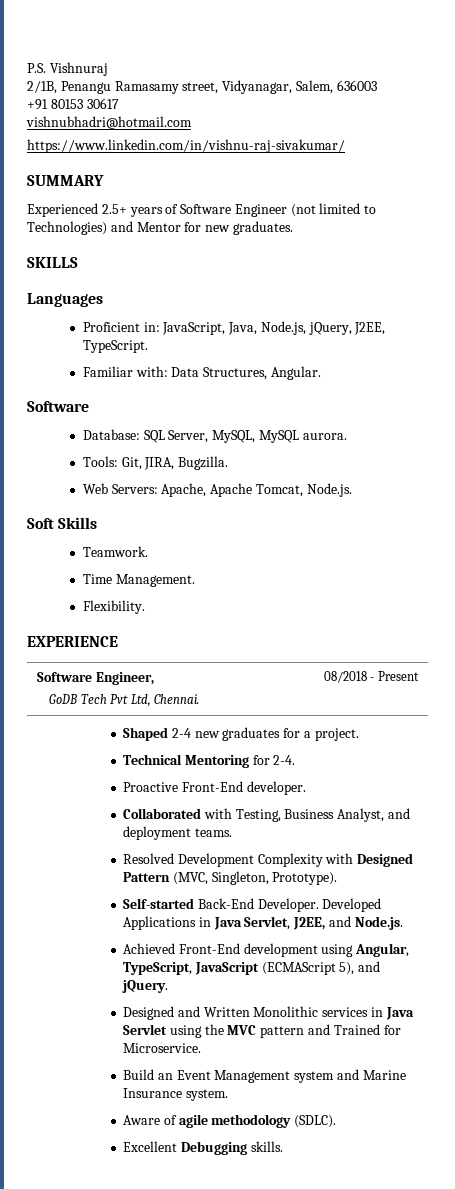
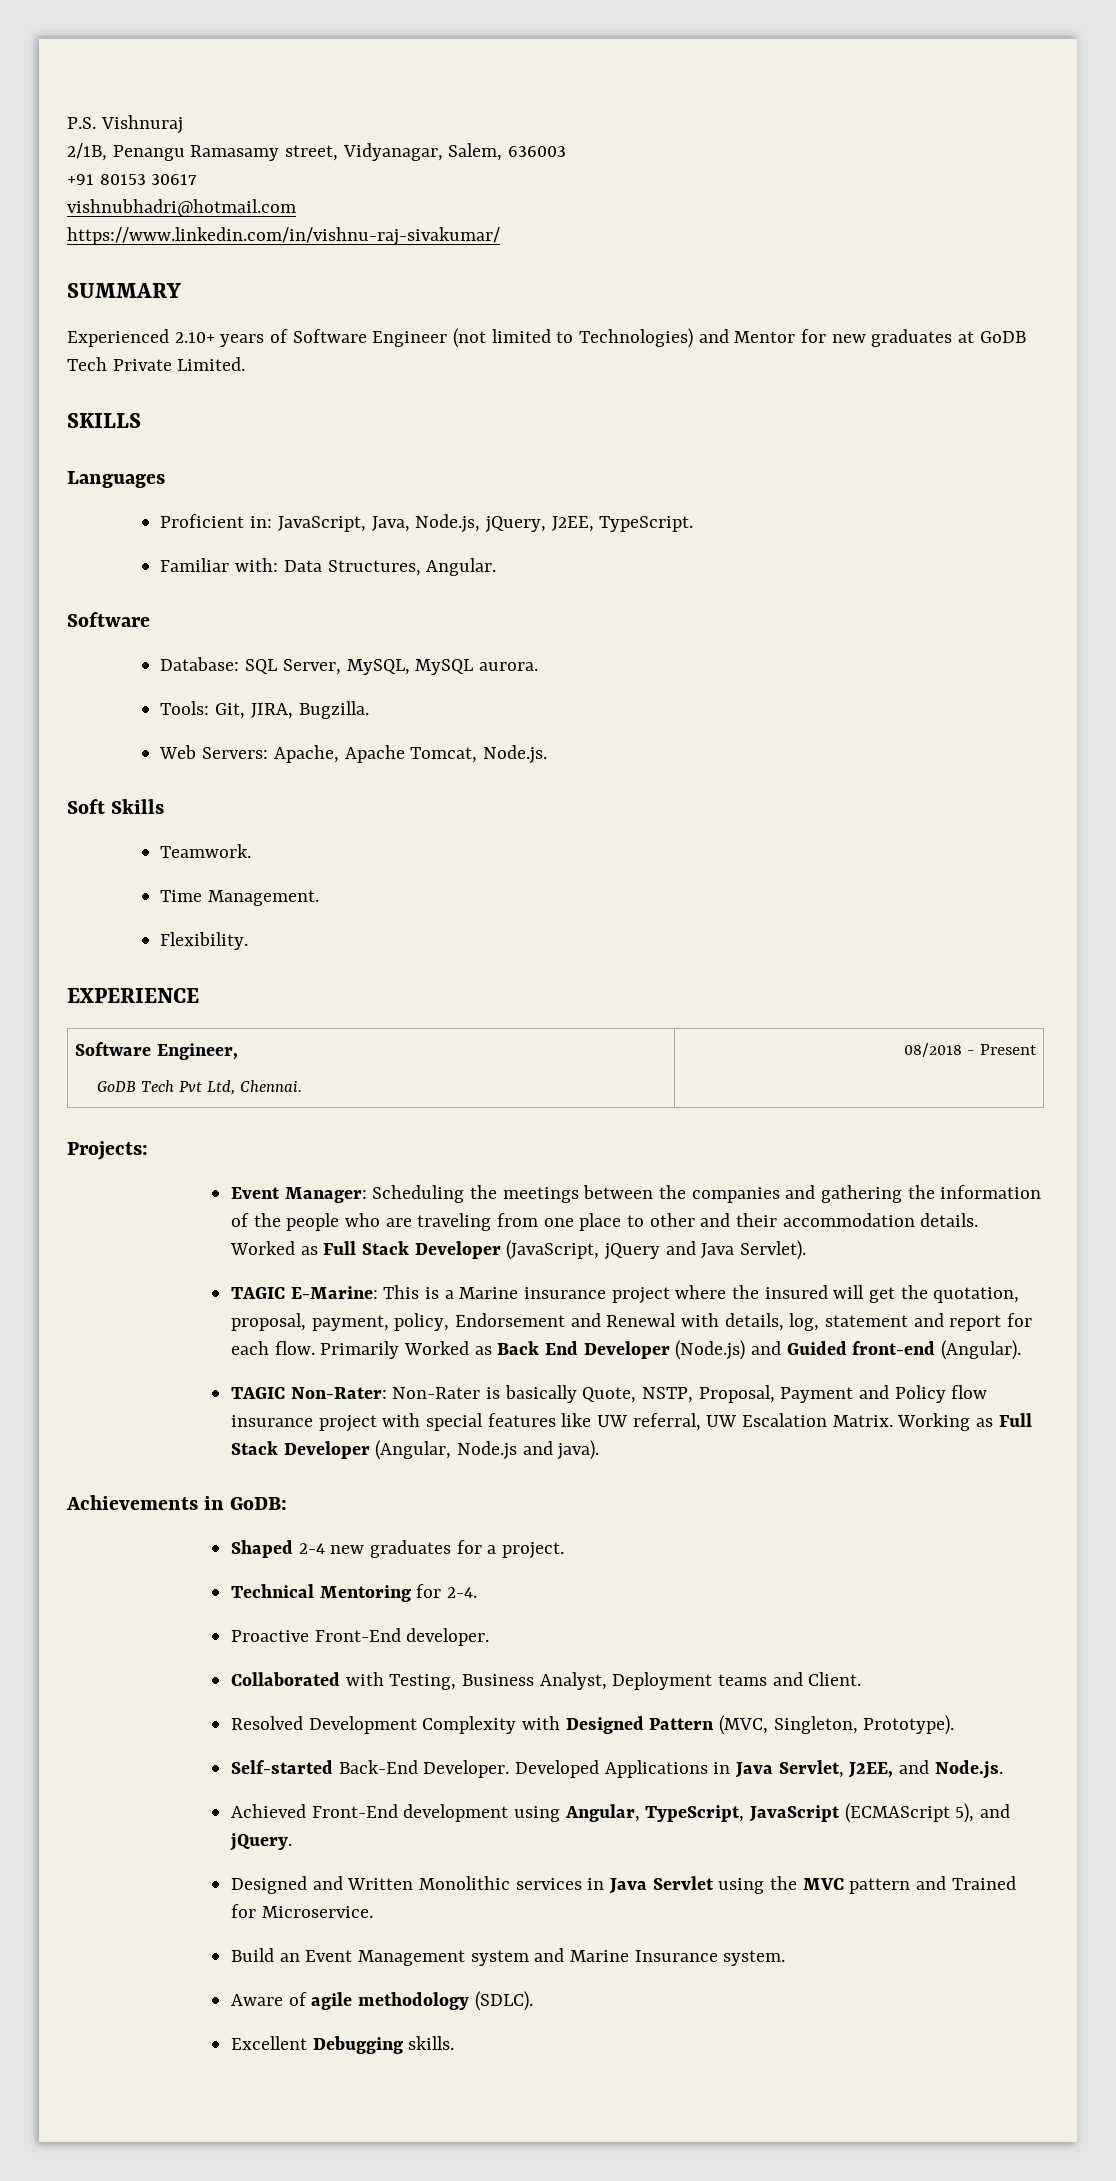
- Experienced 2.5+ years of Software Engineer (not limited to Technologies) and Mentor for new graduates.
+ Experienced 2.10+ years of Software Engineer (not limited to Technologies) and Mentor for new graduates at GoDB Tech Private Limited.
+ Projects:
+ Event Manager: Scheduling the meetings between the companies and gathering the information of the people who are traveling from one place to other and their accommodation details. Worked as Full Stack Developer (JavaScript, jQuery and Java Servlet).
+ TAGIC E-Marine: This is a Marine insurance project where the insured will get the quotation, proposal, payment, policy, Endorsement and Renewal with details, log, statement and report for each flow. Primarily Worked as Back End Developer (Node.js) and Guided front-end (Angular).
+ TAGIC Non-Rater: Non-Rater is basically Quote, NSTP, Proposal, Payment and Policy flow insurance project with special features like UW referral, UW Escalation Matrix. Working as Full Stack Developer (Angular, Node.js and java).
+ Achievements in GoDB:
- Collaborated with Testing, Business Analyst, and deployment teams.
+ Collaborated with Testing, Business Analyst, Deployment teams and Client.

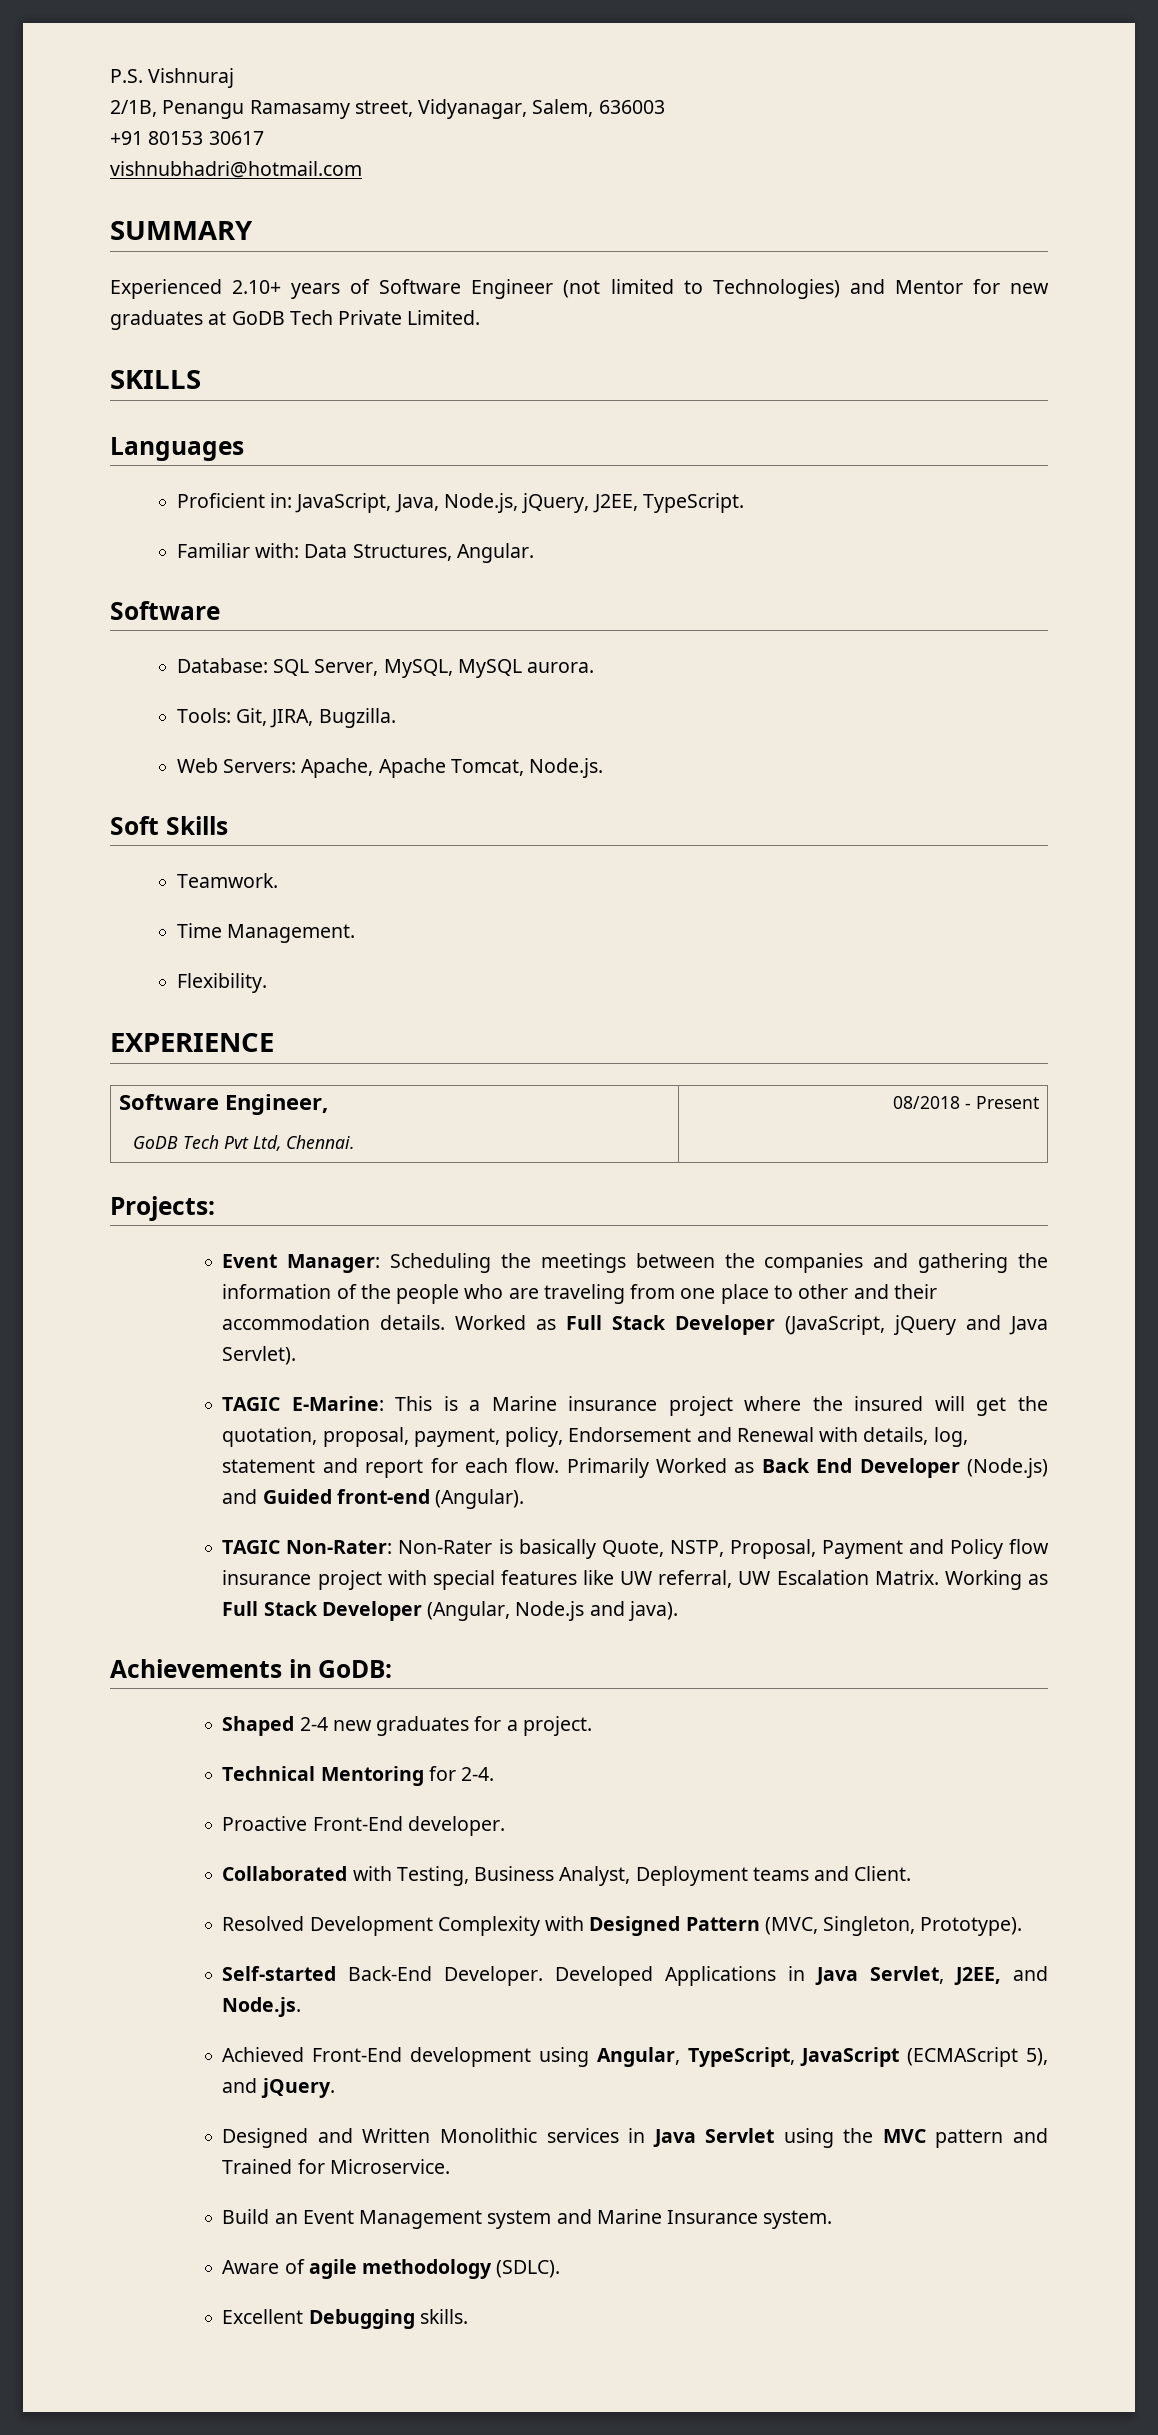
- https://www.linkedin.com/in/vishnu-raj-sivakumar/

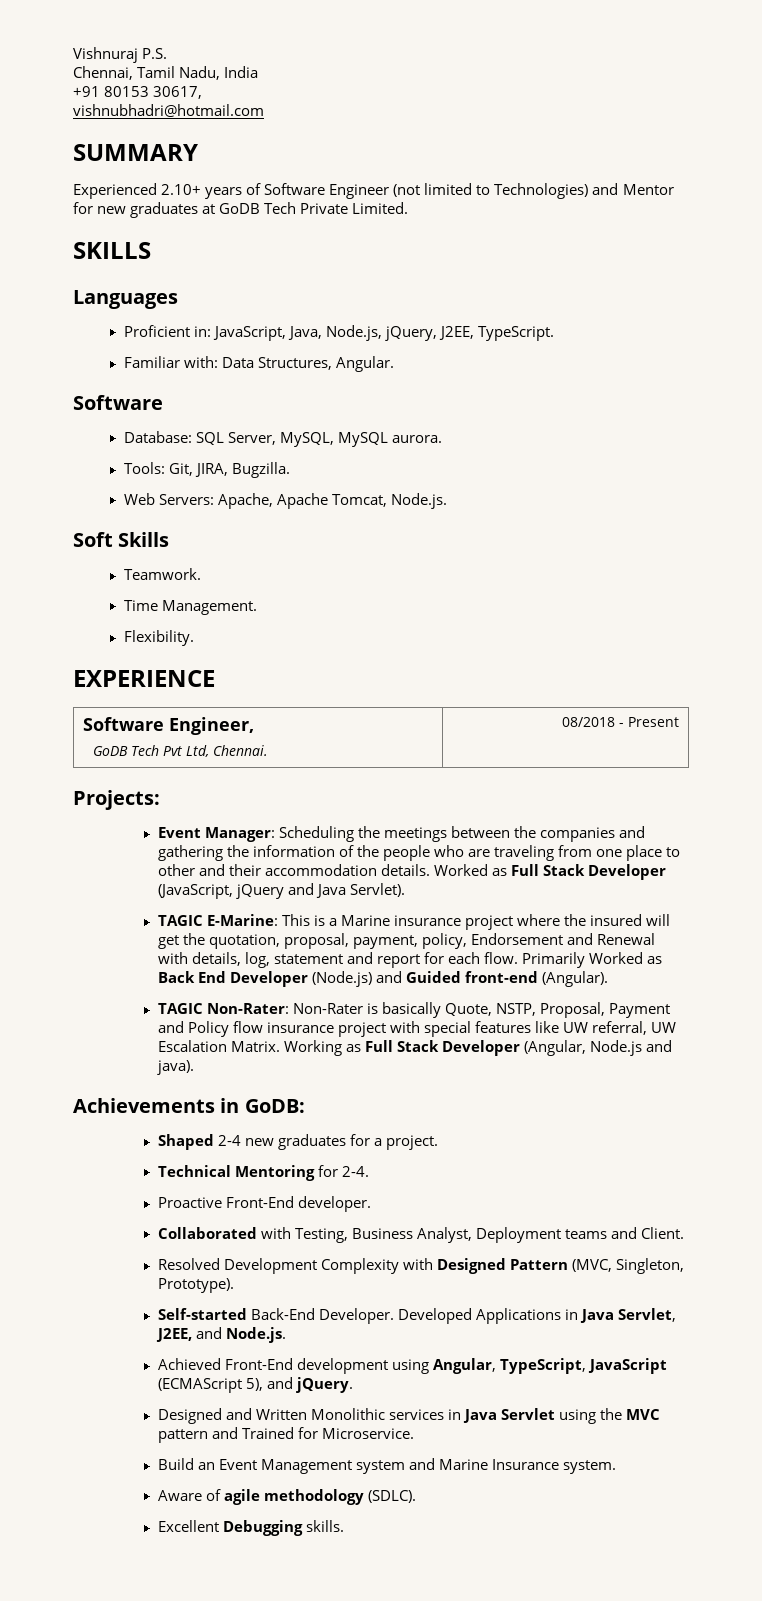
- P.S. Vishnuraj
- 2/1B, Penangu Ramasamy street, Vidyanagar, Salem, 636003
+ Vishnuraj P.S.
+ Chennai, Tamil Nadu, India
- +91 80153 30617
+ +91 80153 30617,

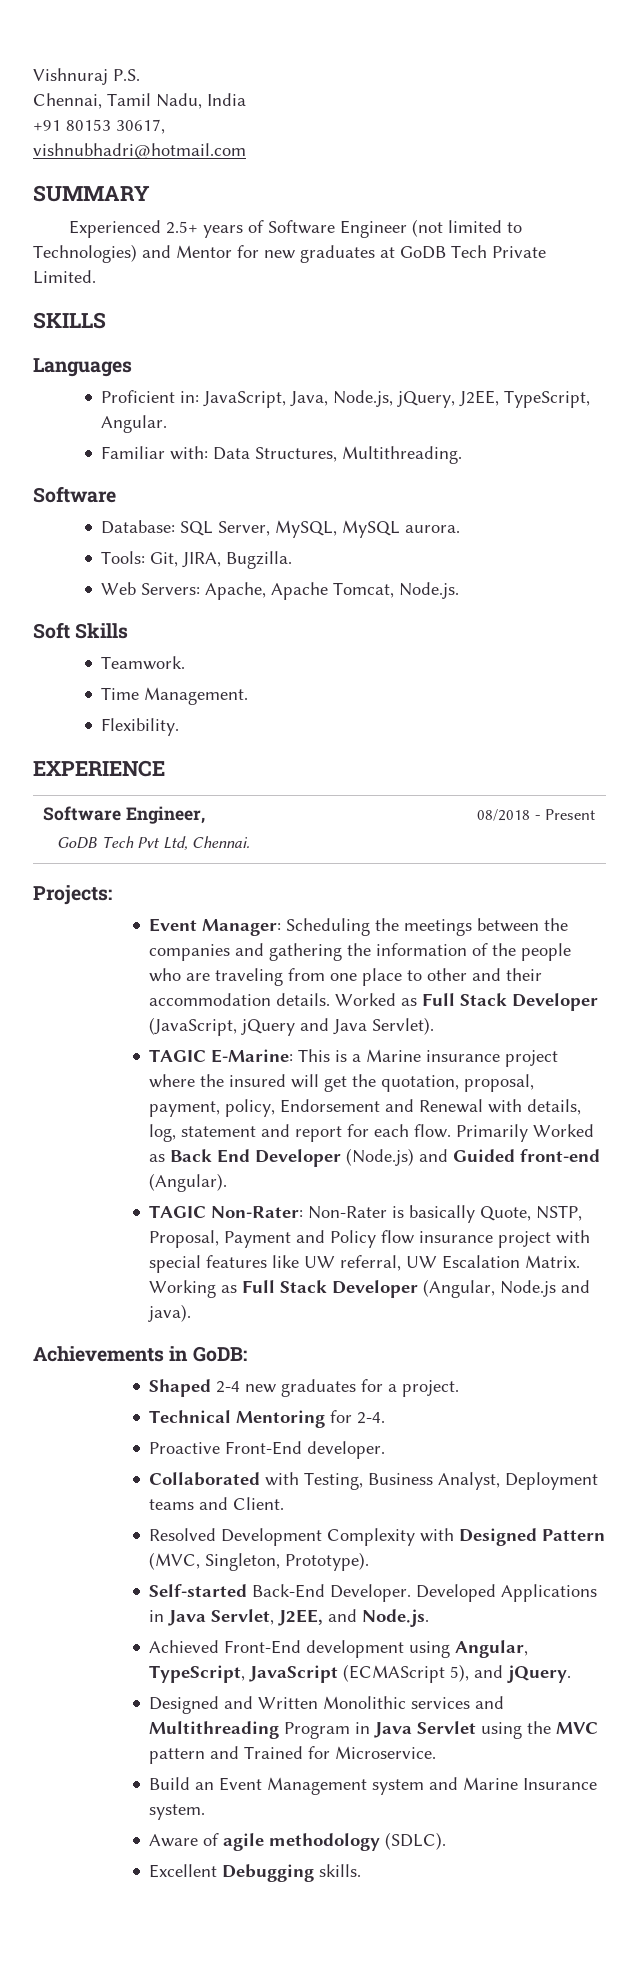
- Experienced 2.10+ years of Software Engineer (not limited to Technologies) and Mentor for new graduates at GoDB Tech Private Limited.
+ Experienced 2.5+ years of Software Engineer (not limited to Technologies) and Mentor for new graduates at GoDB Tech Private Limited.
- Proficient in: JavaScript, Java, Node.js, jQuery, J2EE, TypeScript.
+ Proficient in: JavaScript, Java, Node.js, jQuery, J2EE, TypeScript, Angular.
- Familiar with: Data Structures, Angular.
+ Familiar with: Data Structures, Multithreading.
- Designed and Written Monolithic services in Java Servlet using the MVC pattern and Trained for Microservice.
+ Designed and Written Monolithic services and Multithreading Program in Java Servlet using the MVC pattern and Trained for Microservice.

